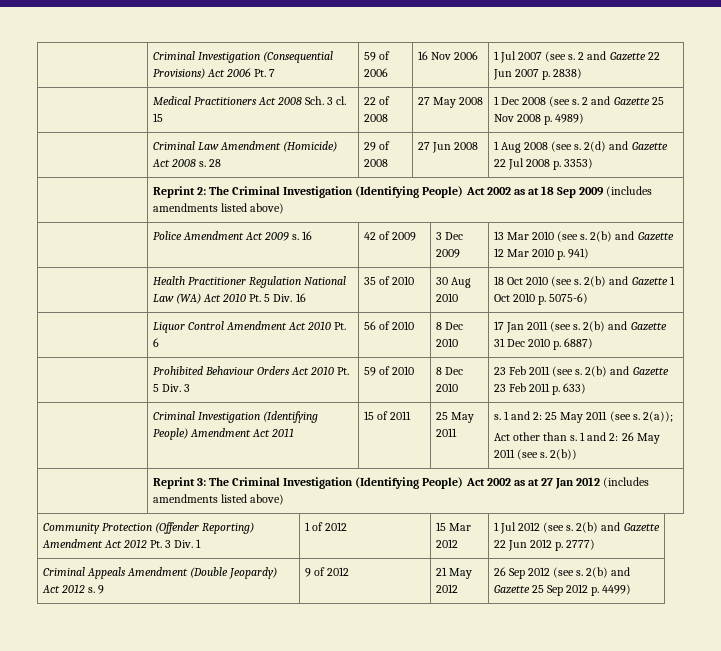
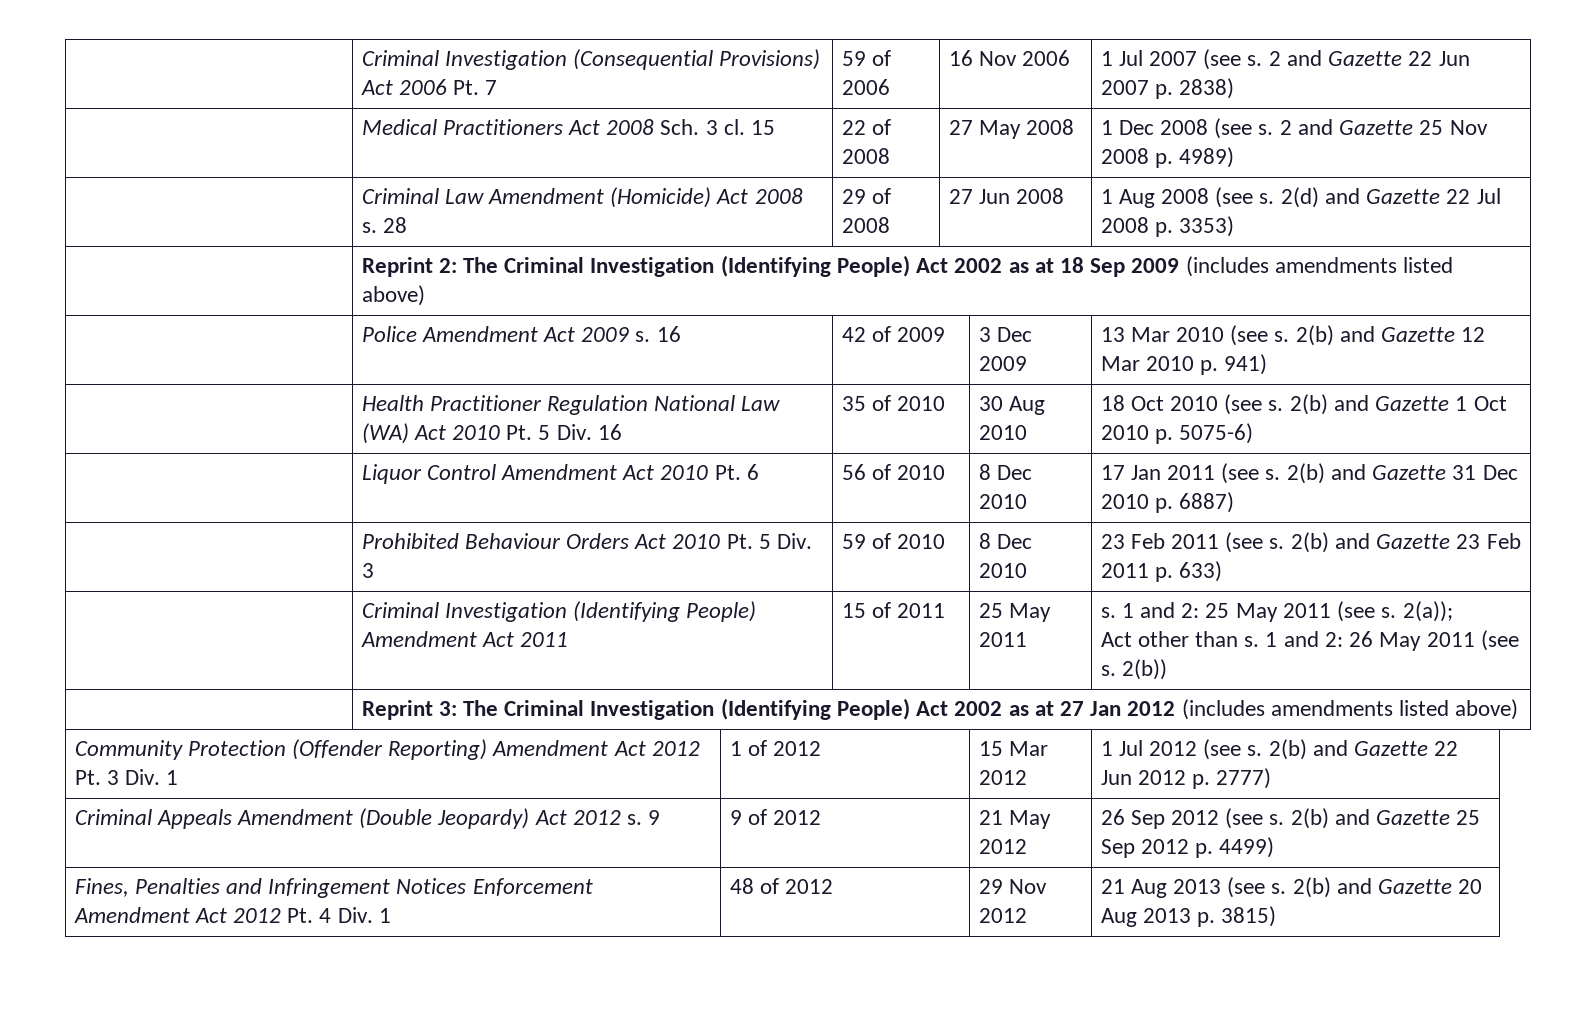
+ Fines, Penalties and Infringement Notices Enforcement Amendment Act 2012 Pt. 4 Div. 1 | 48 of 2012 | 29 Nov 2012 | 21 Aug 2013 (see s. 2(b) and Gazette 20 Aug 2013 p. 3815)

